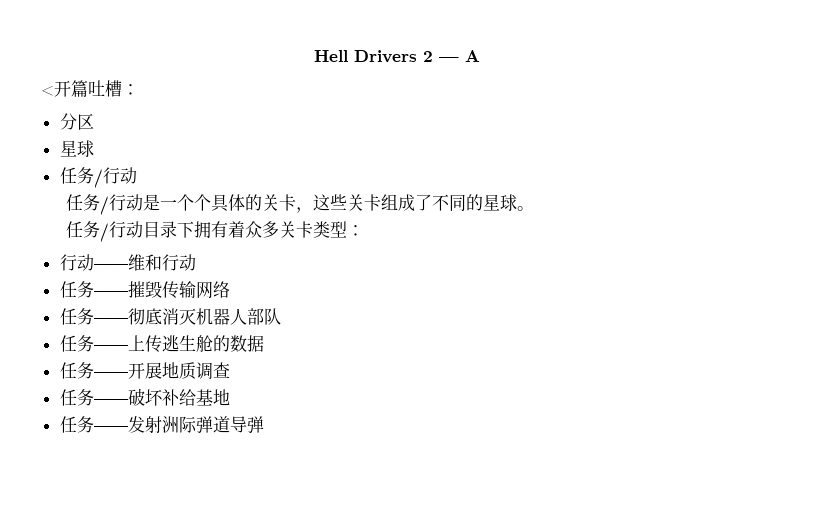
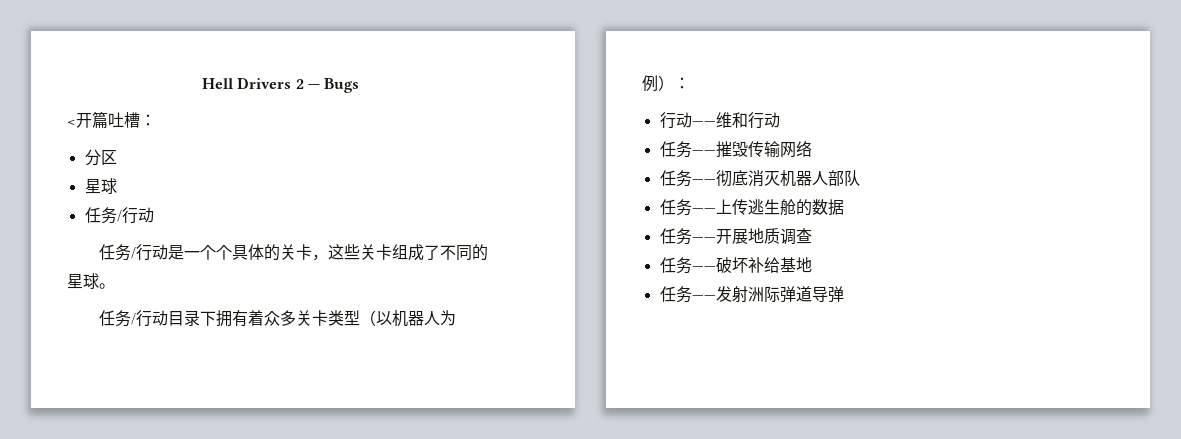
- Hell Drivers 2 — A
+ Hell Drivers 2 — Bugs
- 任务/行动目录下拥有着众多关卡类型：
+ 任务/行动目录下拥有着众多关卡类型（以机器人为例）：

